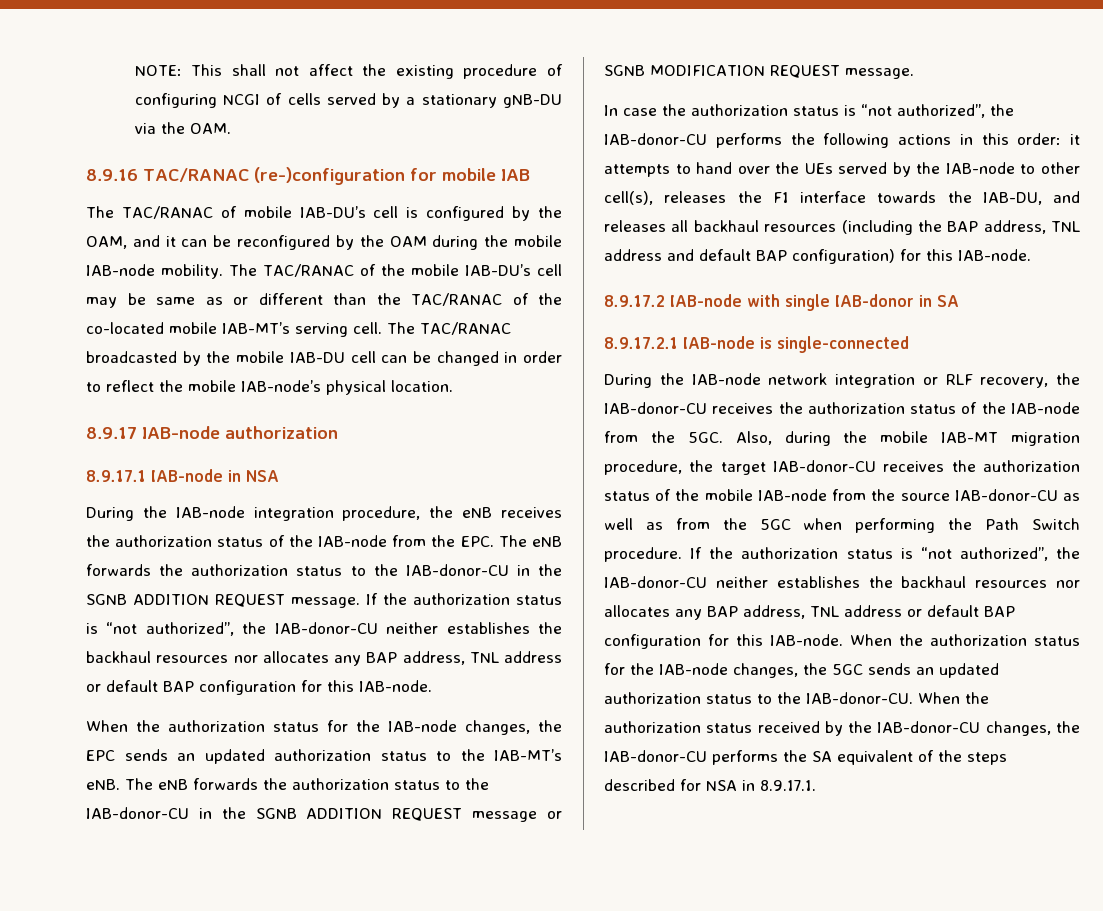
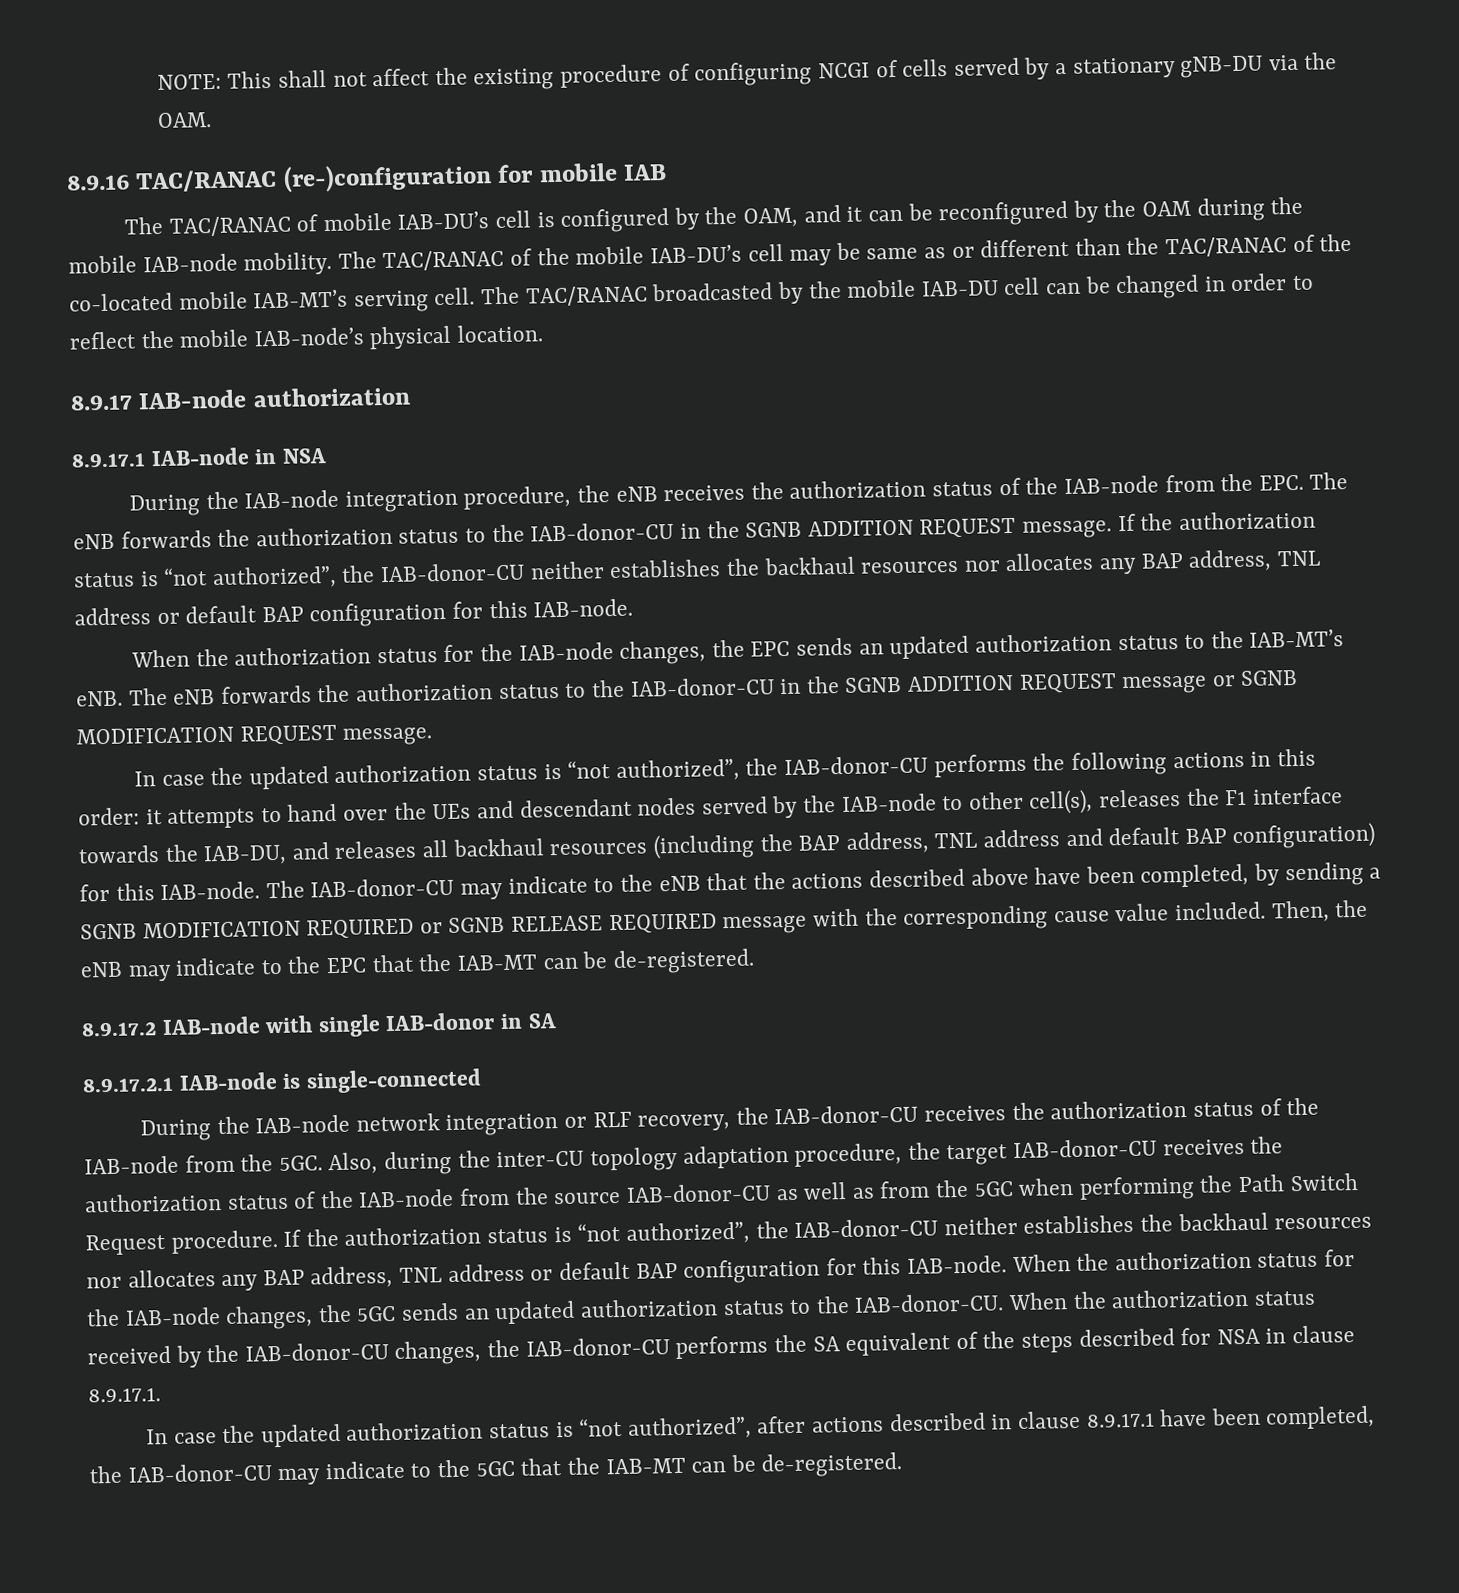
- In case the authorization status is “not authorized”, the IAB-donor-CU performs the following actions in this order: it attempts to hand over the UEs served by the IAB-node to other cell(s), releases the F1 interface towards the IAB-DU, and releases all backhaul resources (including the BAP address, TNL address and default BAP configuration) for this IAB-node.
+ In case the updated authorization status is “not authorized”, the IAB-donor-CU performs the following actions in this order: it attempts to hand over the UEs and descendant nodes served by the IAB-node to other cell(s), releases the F1 interface towards the IAB-DU, and releases all backhaul resources (including the BAP address, TNL address and default BAP configuration) for this IAB-node. The IAB-donor-CU may indicate to the eNB that the actions described above have been completed, by sending a SGNB MODIFICATION REQUIRED or SGNB RELEASE REQUIRED message with the corresponding cause value included. Then, the eNB may indicate to the EPC that the IAB-MT can be de-registered.
- Also, during the mobile IAB-MT migration procedure, the target IAB-donor-CU receives the authorization status of the mobile IAB-node from the source IAB-donor-CU as well as from the 5GC when performing the Path Switch procedure.
+ Also, during the inter-CU topology adaptation procedure, the target IAB-donor-CU receives the authorization status of the IAB-node from the source IAB-donor-CU as well as from the 5GC when performing the Path Switch Request procedure.
- When the authorization status received by the IAB-donor-CU changes, the IAB-donor-CU performs the SA equivalent of the steps described for NSA in 8.9.17.1.
+ When the authorization status received by the IAB-donor-CU changes, the IAB-donor-CU performs the SA equivalent of the steps described for NSA in clause 8.9.17.1.
+ In case the updated authorization status is “not authorized”, after actions described in clause 8.9.17.1 have been completed, the IAB-donor-CU may indicate to the 5GC that the IAB-MT can be de-registered.

